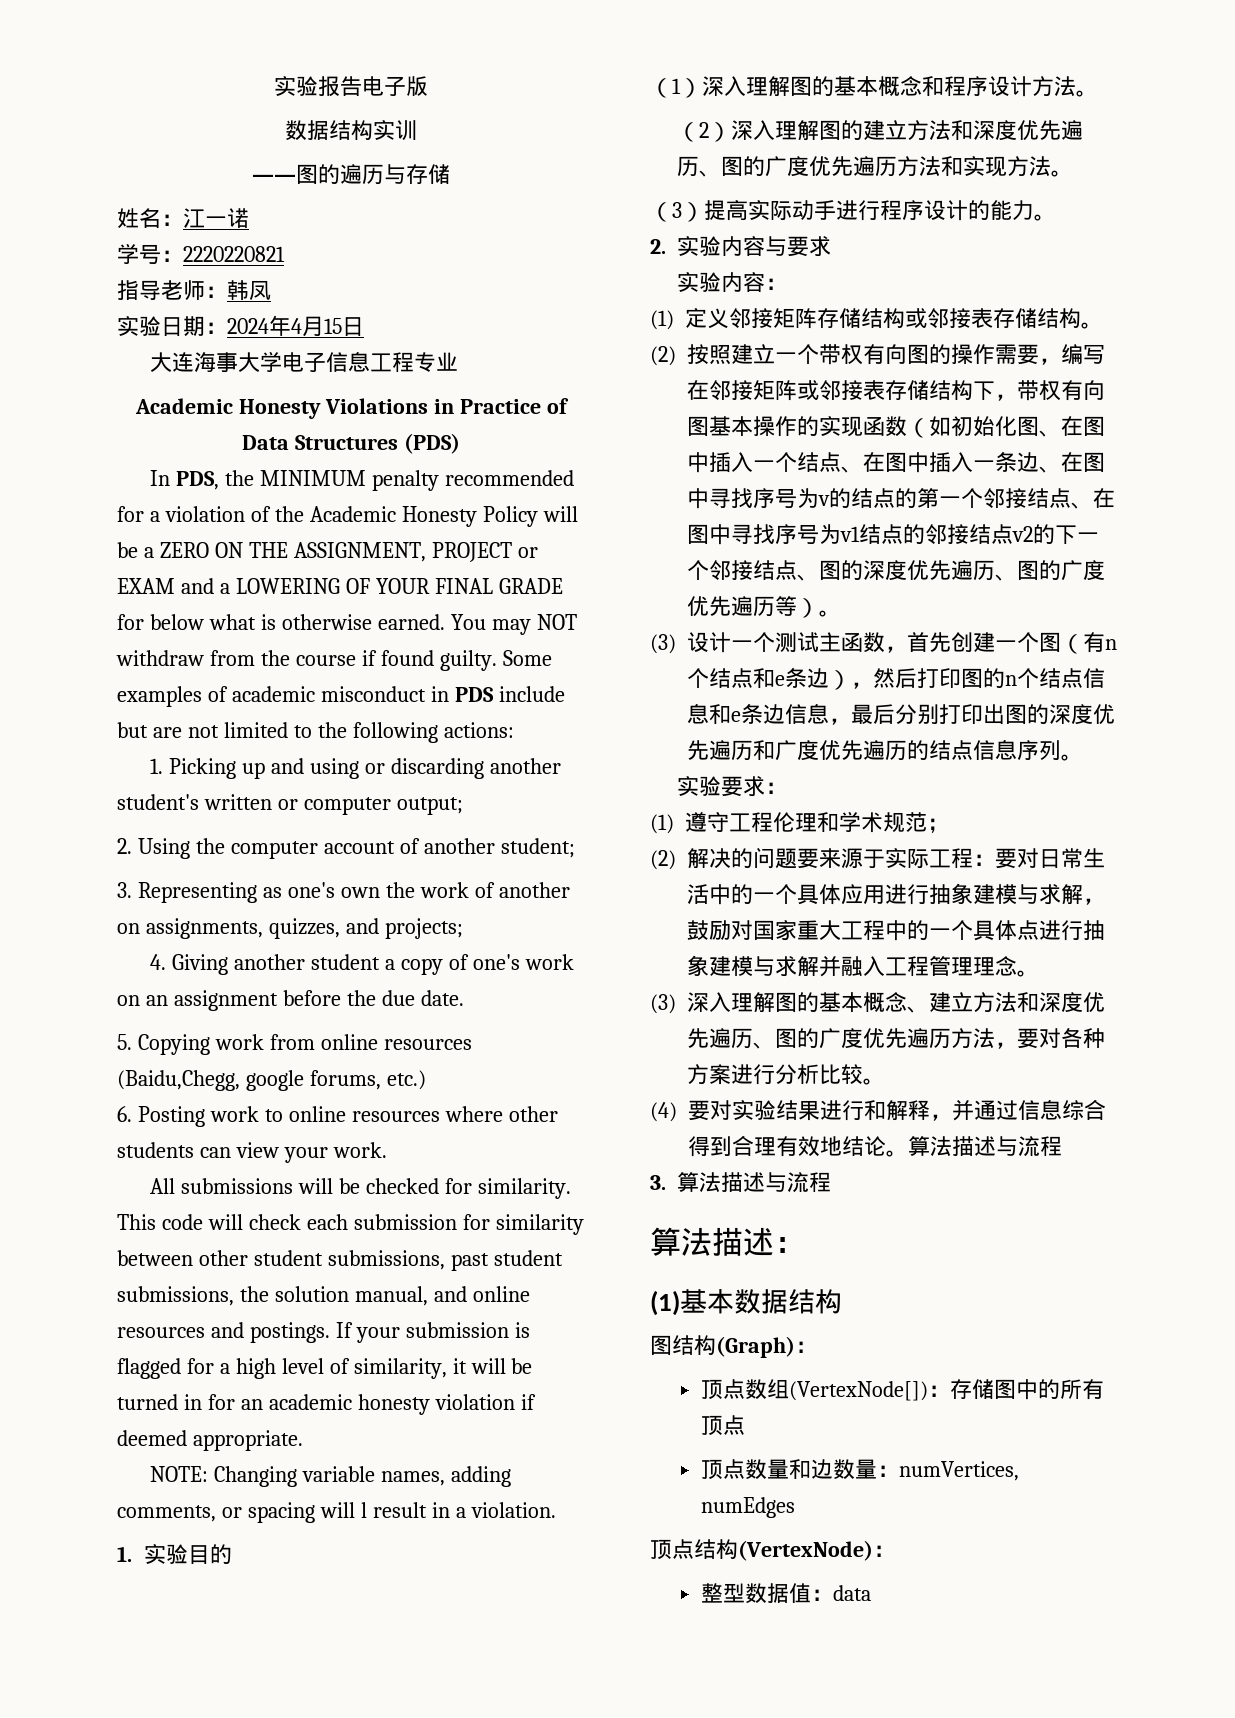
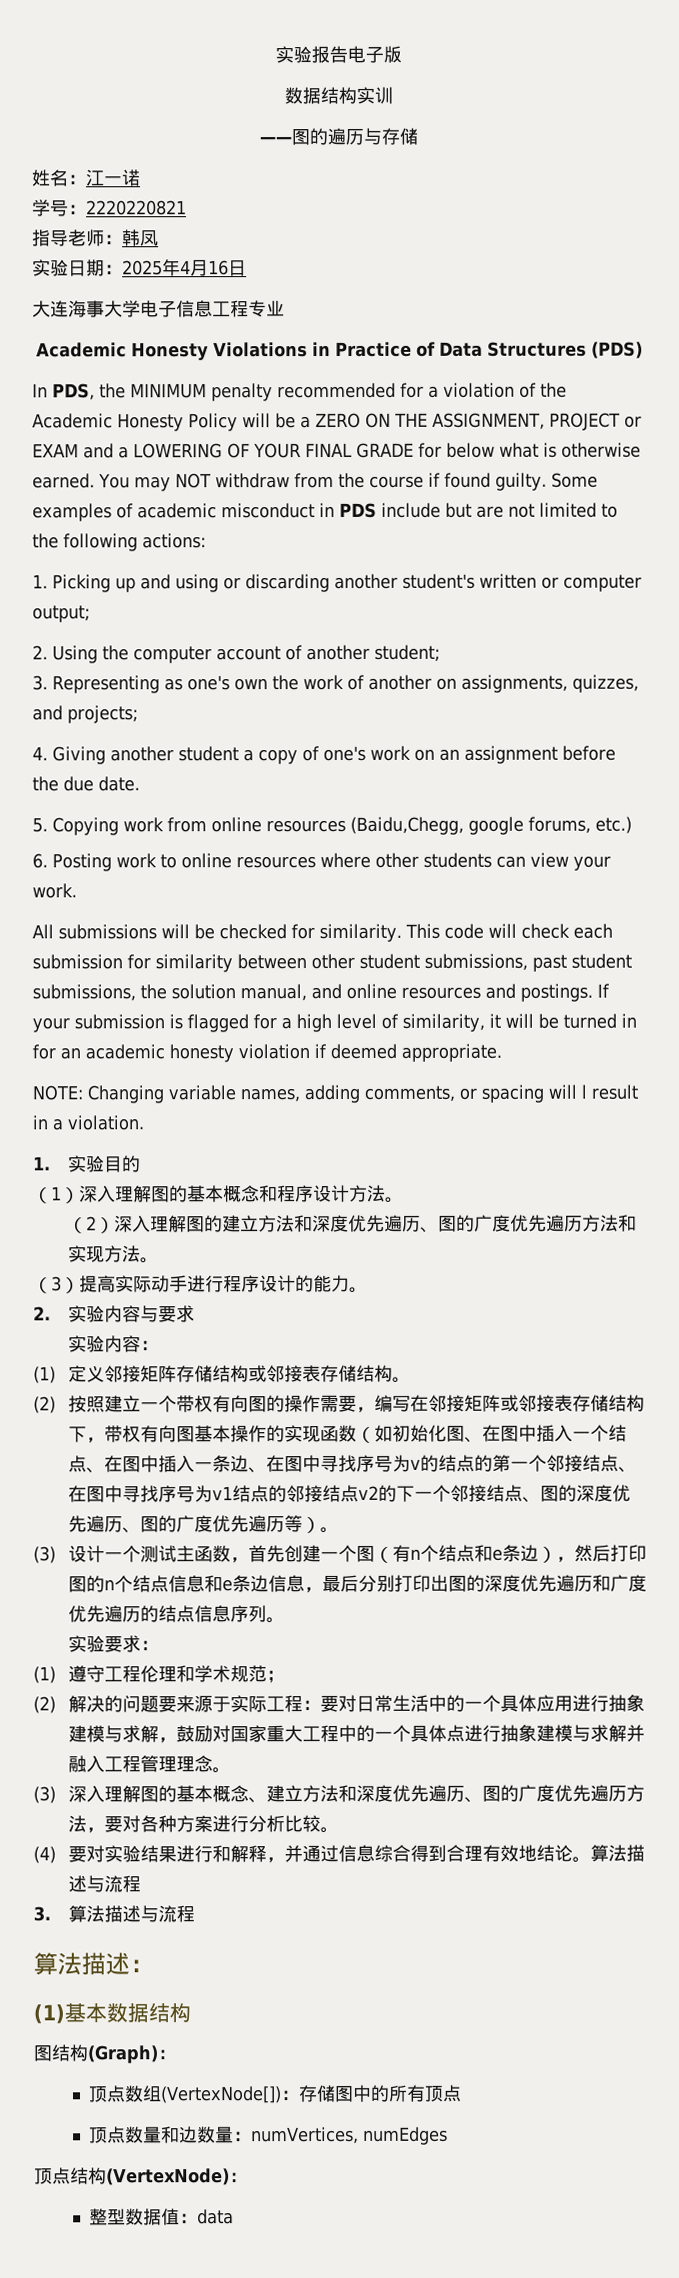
- 实验日期：2024年4月15日
+ 实验日期：2025年4月16日

